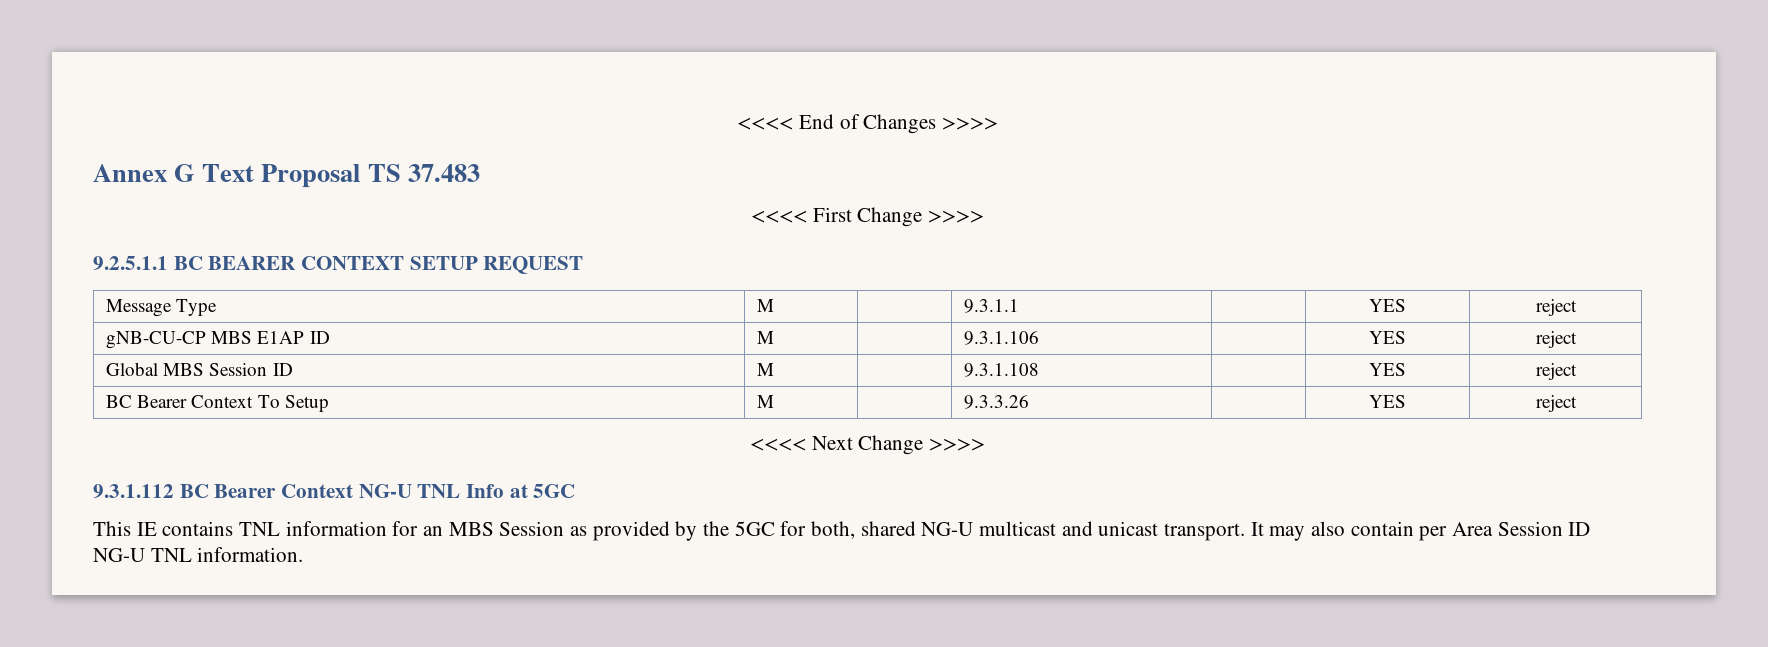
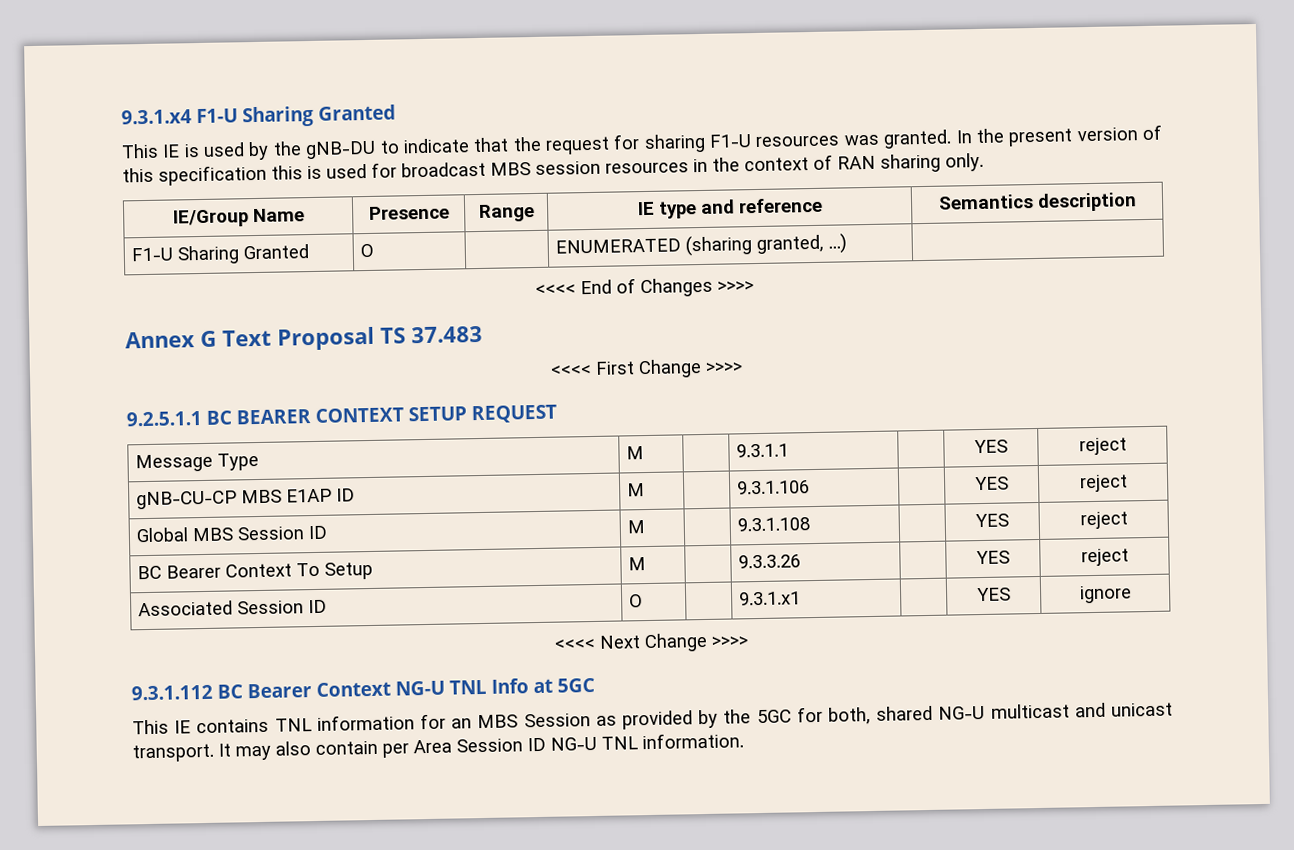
+ 9.3.1.x4 F1-U Sharing Granted
+ This IE is used by the gNB-DU to indicate that the request for sharing F1-U resources was granted. In the present version of this specification this is used for broadcast MBS session resources in the context of RAN sharing only.
+ IE/Group Name | Presence | Range | IE type and reference | Semantics description
+ F1-U Sharing Granted | O | | ENUMERATED (sharing granted, ...) |
+ Associated Session ID | O | | 9.3.1.x1 | | YES | ignore

